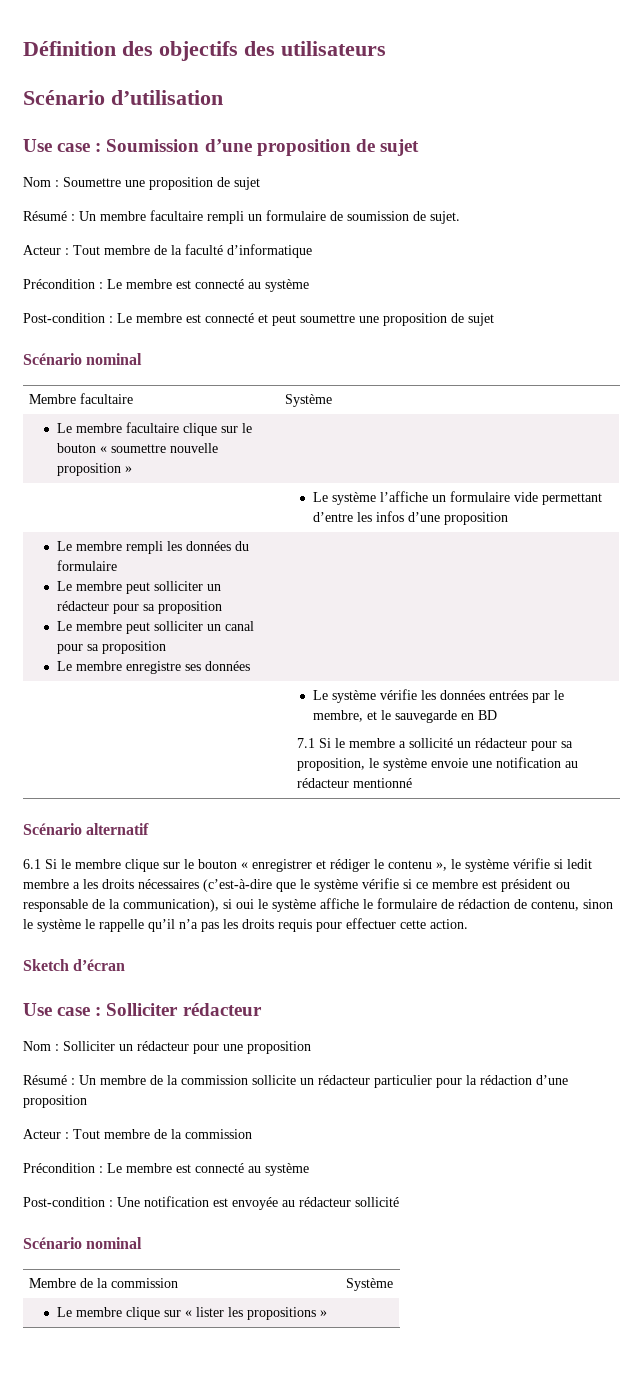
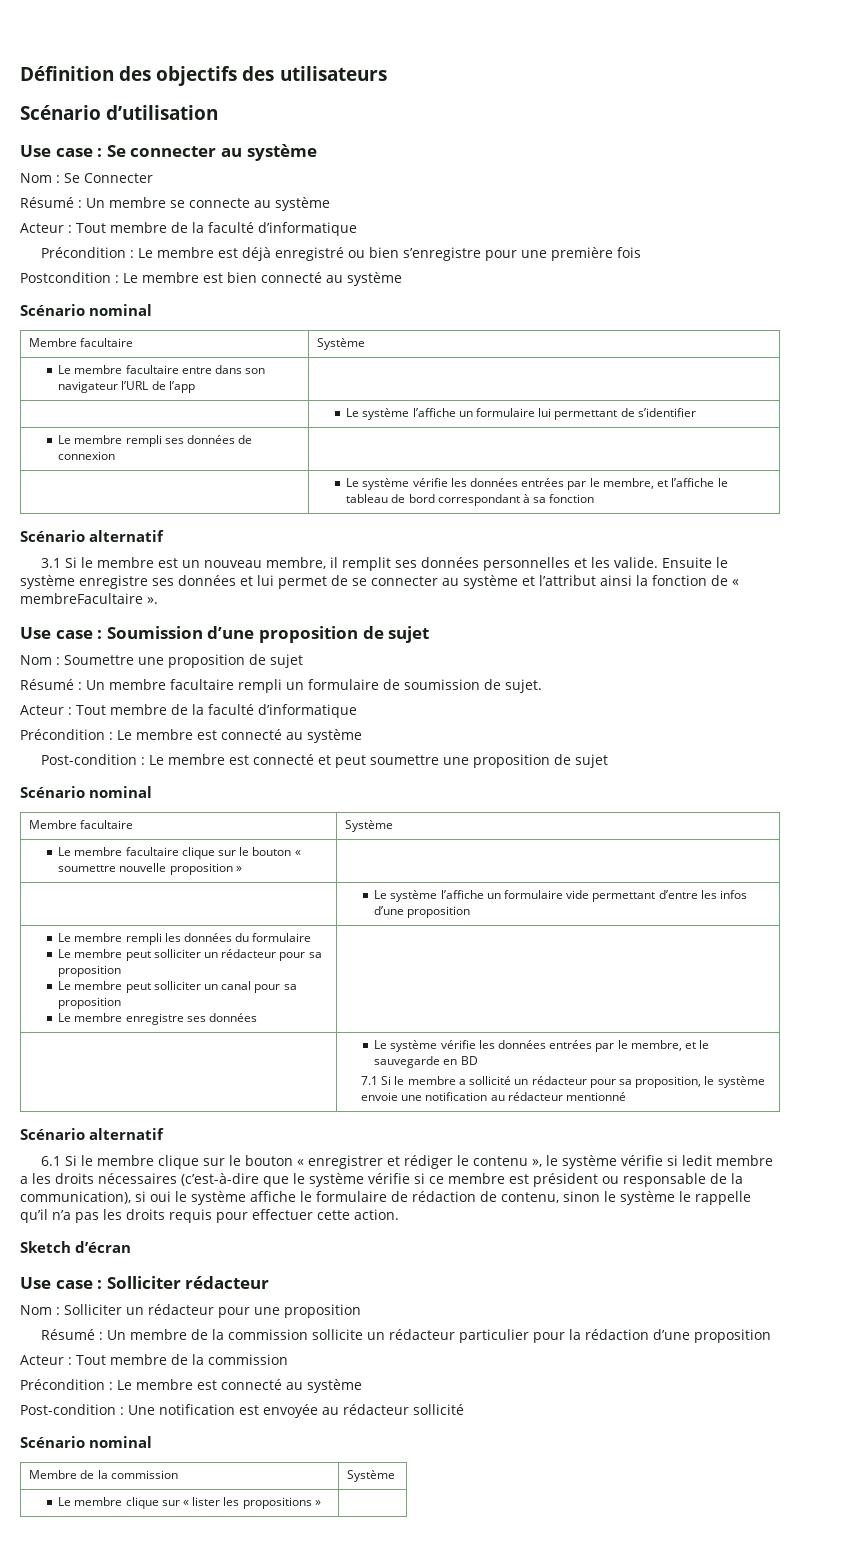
+ Use case : Se connecter au système
+ Nom : Se Connecter
+ Résumé : Un membre se connecte au système
+ Acteur : Tout membre de la faculté d’informatique
+ Précondition : Le membre est déjà enregistré ou bien s’enregistre pour une première fois
+ Postcondition : Le membre est bien connecté au système
+ Scénario nominal
+ Membre facultaire | Système
+ Le membre facultaire entre dans son navigateur l’URL de l’app |
+ | Le système l’affiche un formulaire lui permettant de s’identifier
+ Le membre rempli ses données de connexion |
+ | Le système vérifie les données entrées par le membre, et l’affiche le tableau de bord correspondant à sa fonction
+ Scénario alternatif
+ 3.1 Si le membre est un nouveau membre, il remplit ses données personnelles et les valide. Ensuite le système enregistre ses données et lui permet de se connecter au système et l’attribut ainsi la fonction de « membreFacultaire ».

